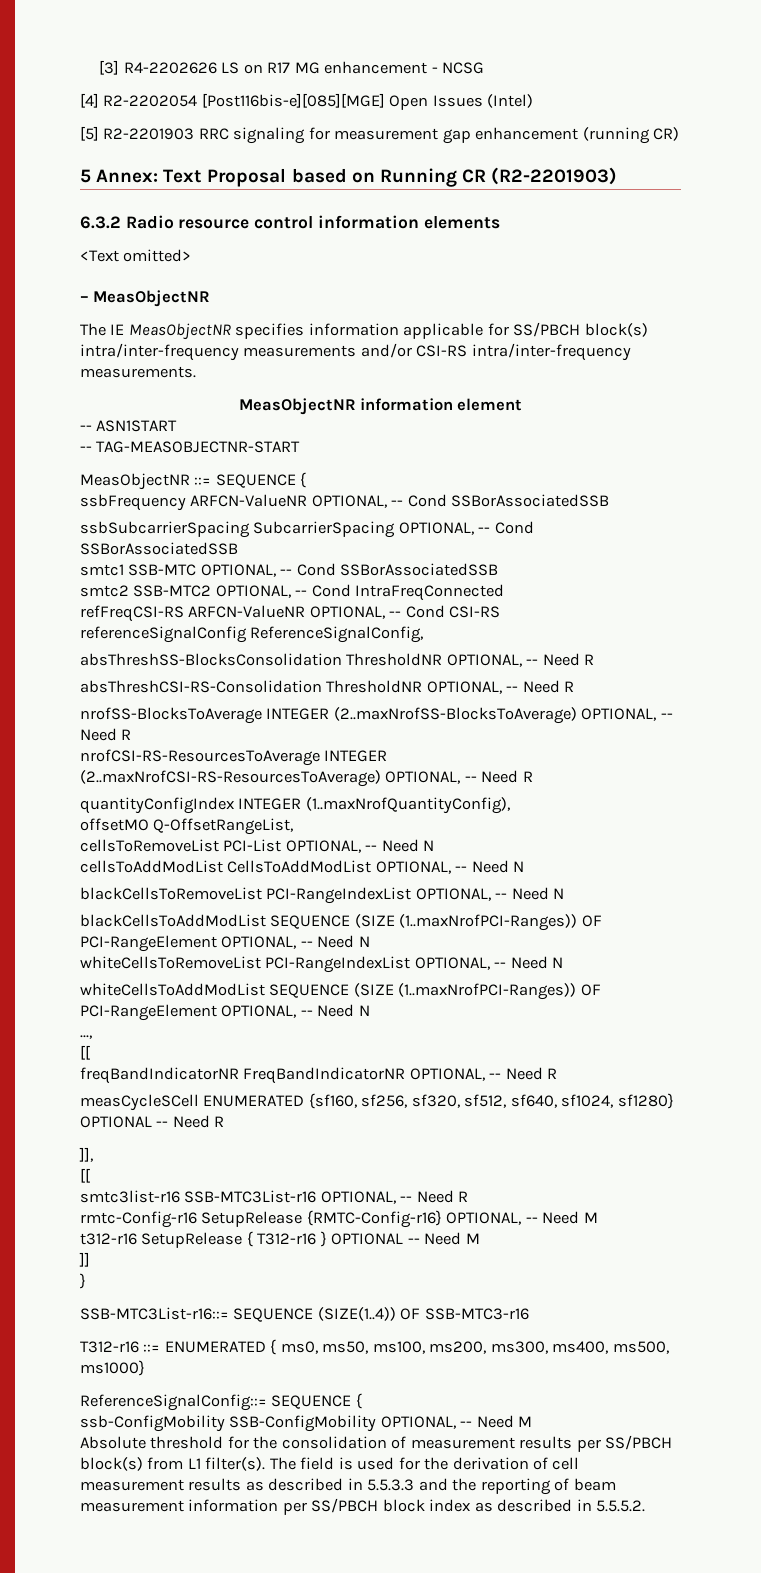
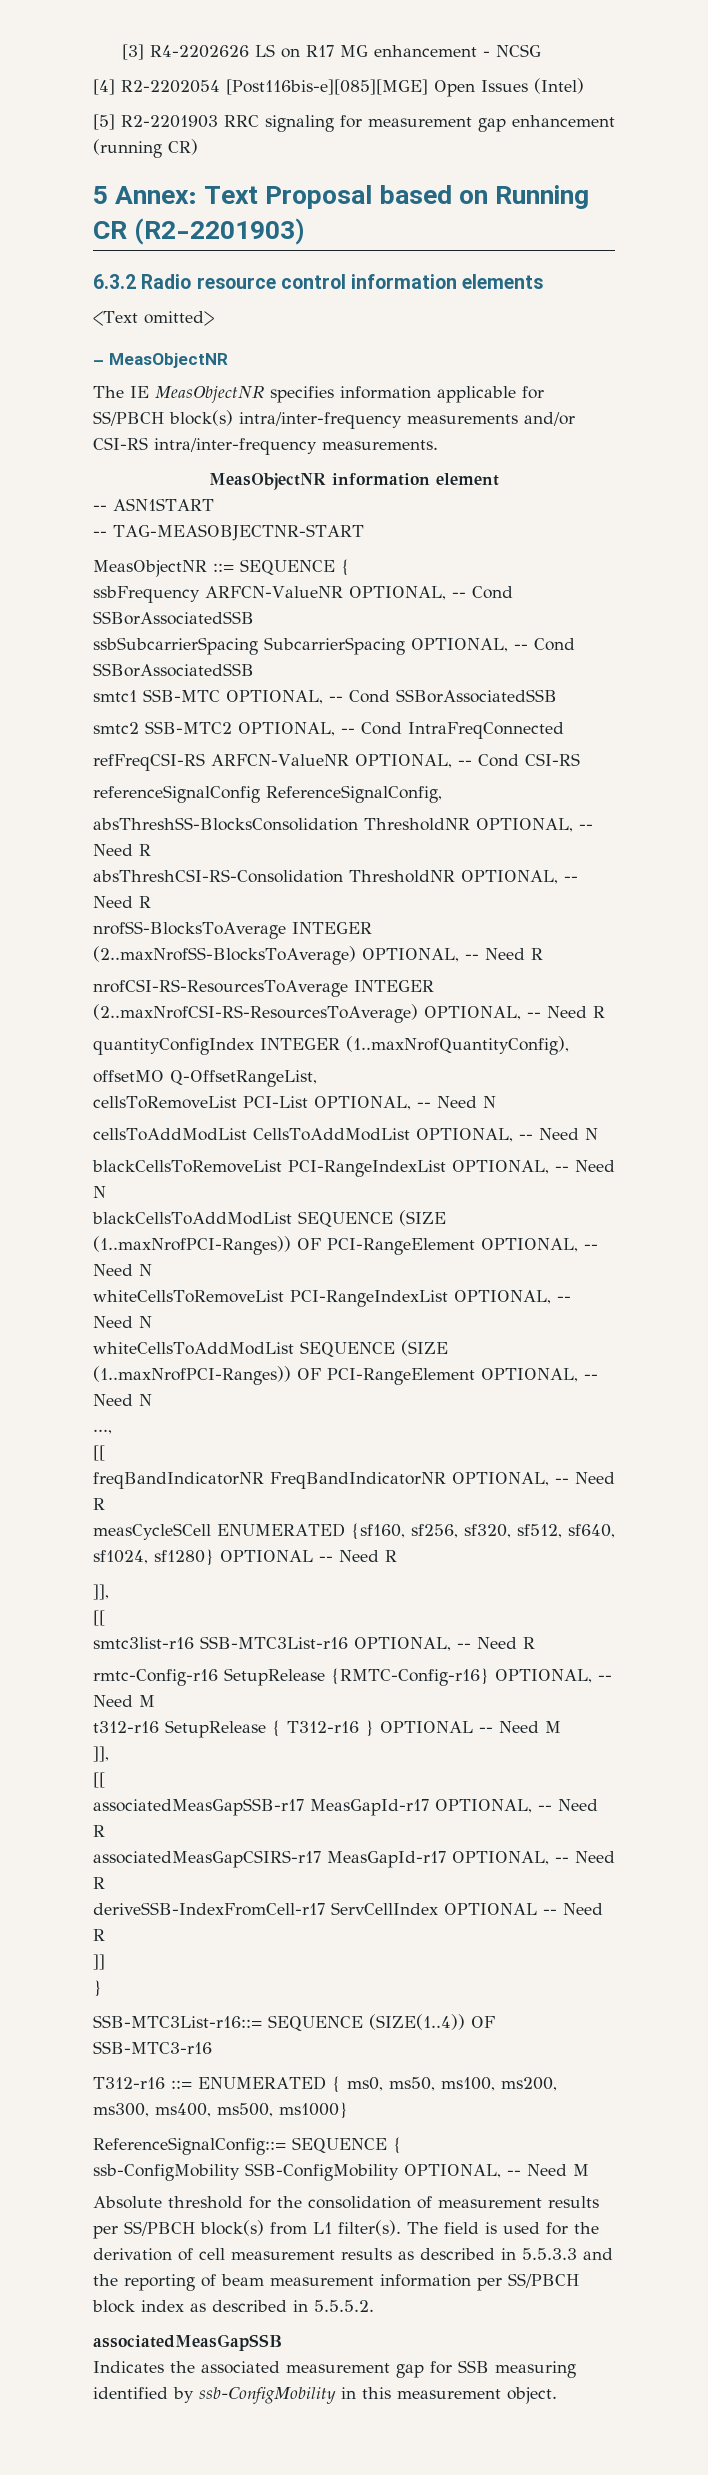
  t312-r16 SetupRelease { T312-r16 } OPTIONAL -- Need M
+ ]],
+ [[
+ associatedMeasGapSSB-r17 MeasGapId-r17 OPTIONAL, -- Need R
+ associatedMeasGapCSIRS-r17 MeasGapId-r17 OPTIONAL, -- Need R
+ deriveSSB-IndexFromCell-r17 ServCellIndex OPTIONAL -- Need R
+ associatedMeasGapSSB
+ Indicates the associated measurement gap for SSB measuring identified by ssb-ConfigMobility in this measurement object.

